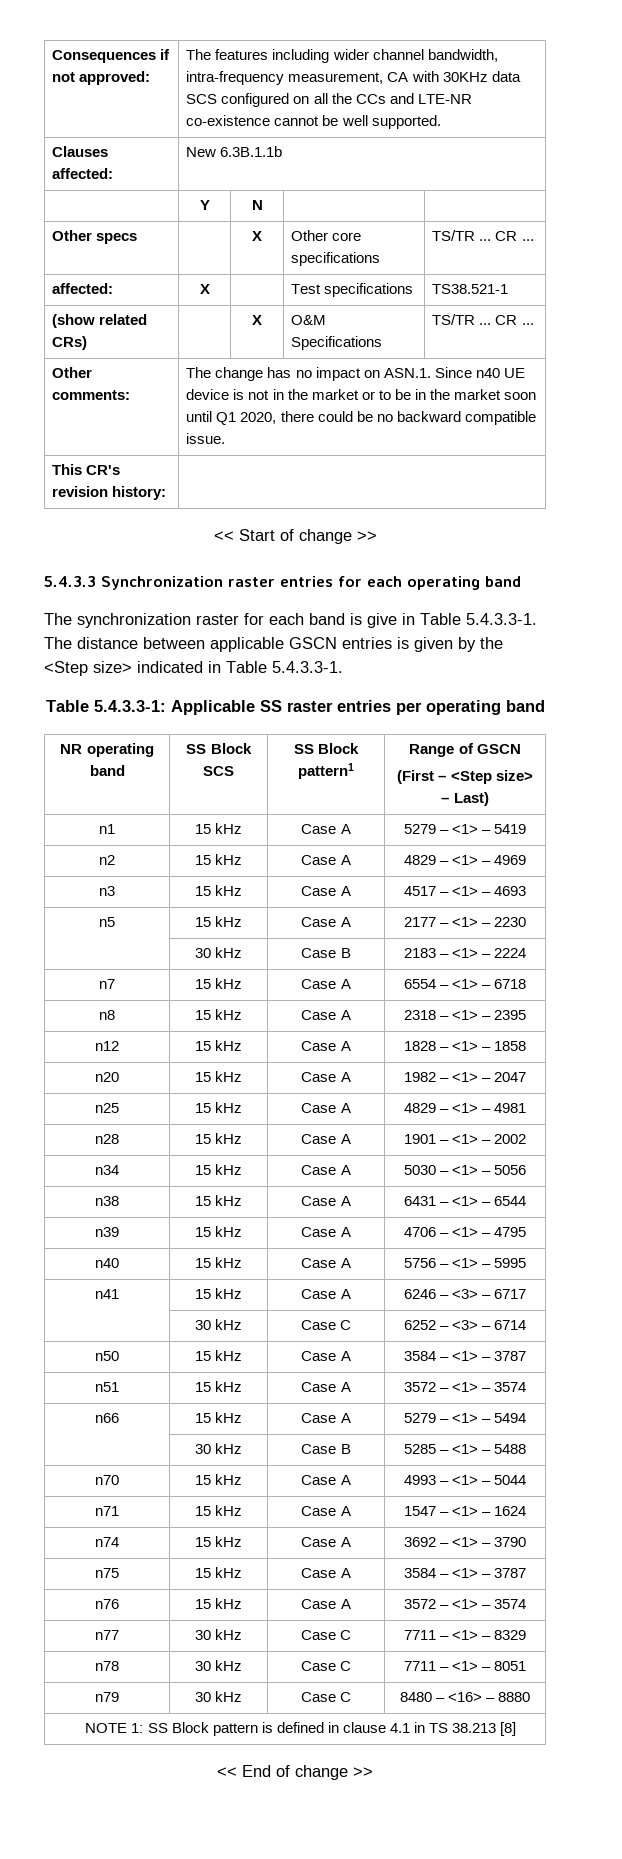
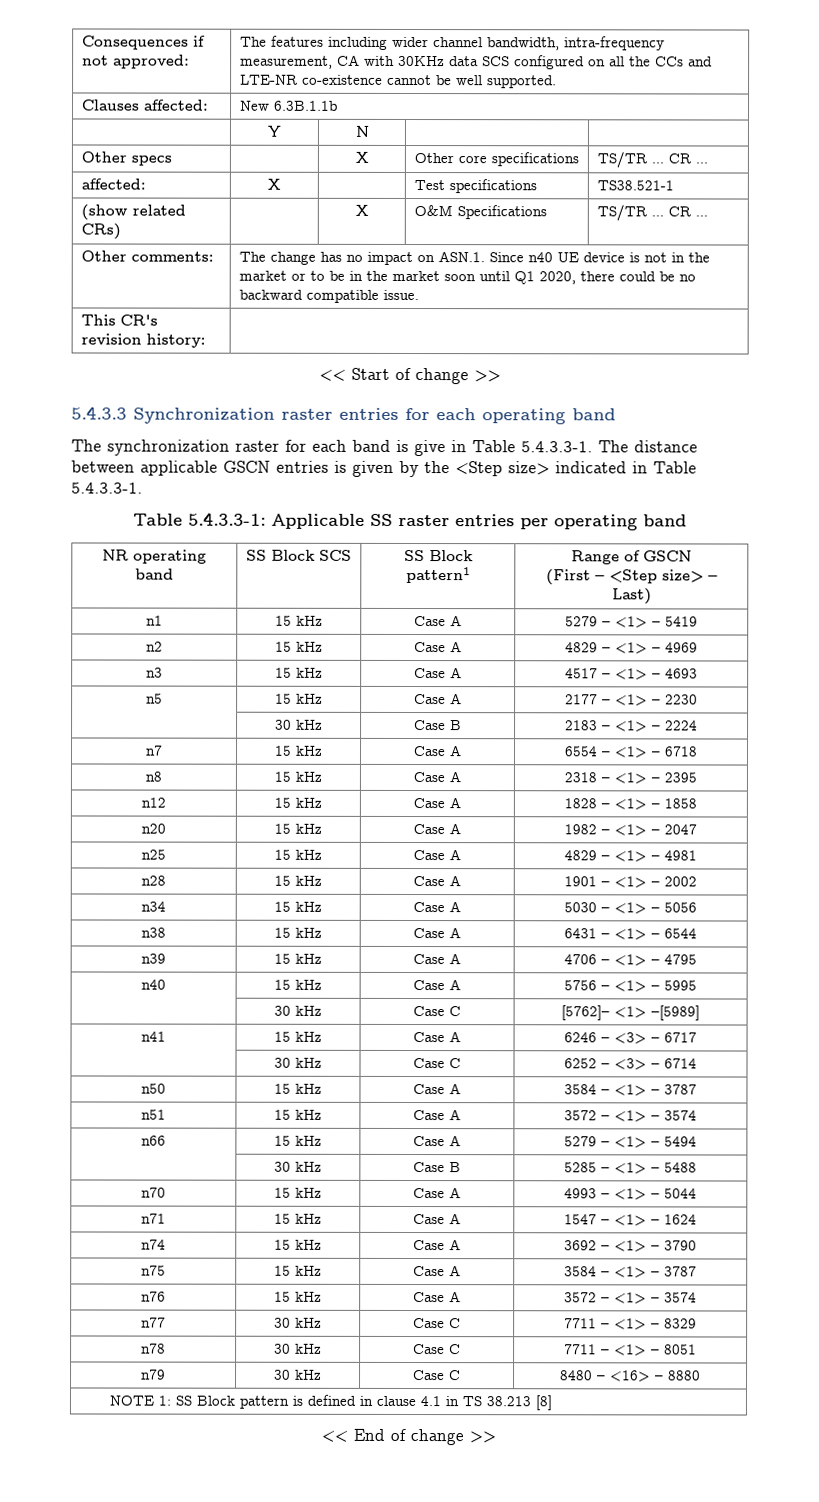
+ | 30 kHz | Case C | [5762]– <1> –[5989]

